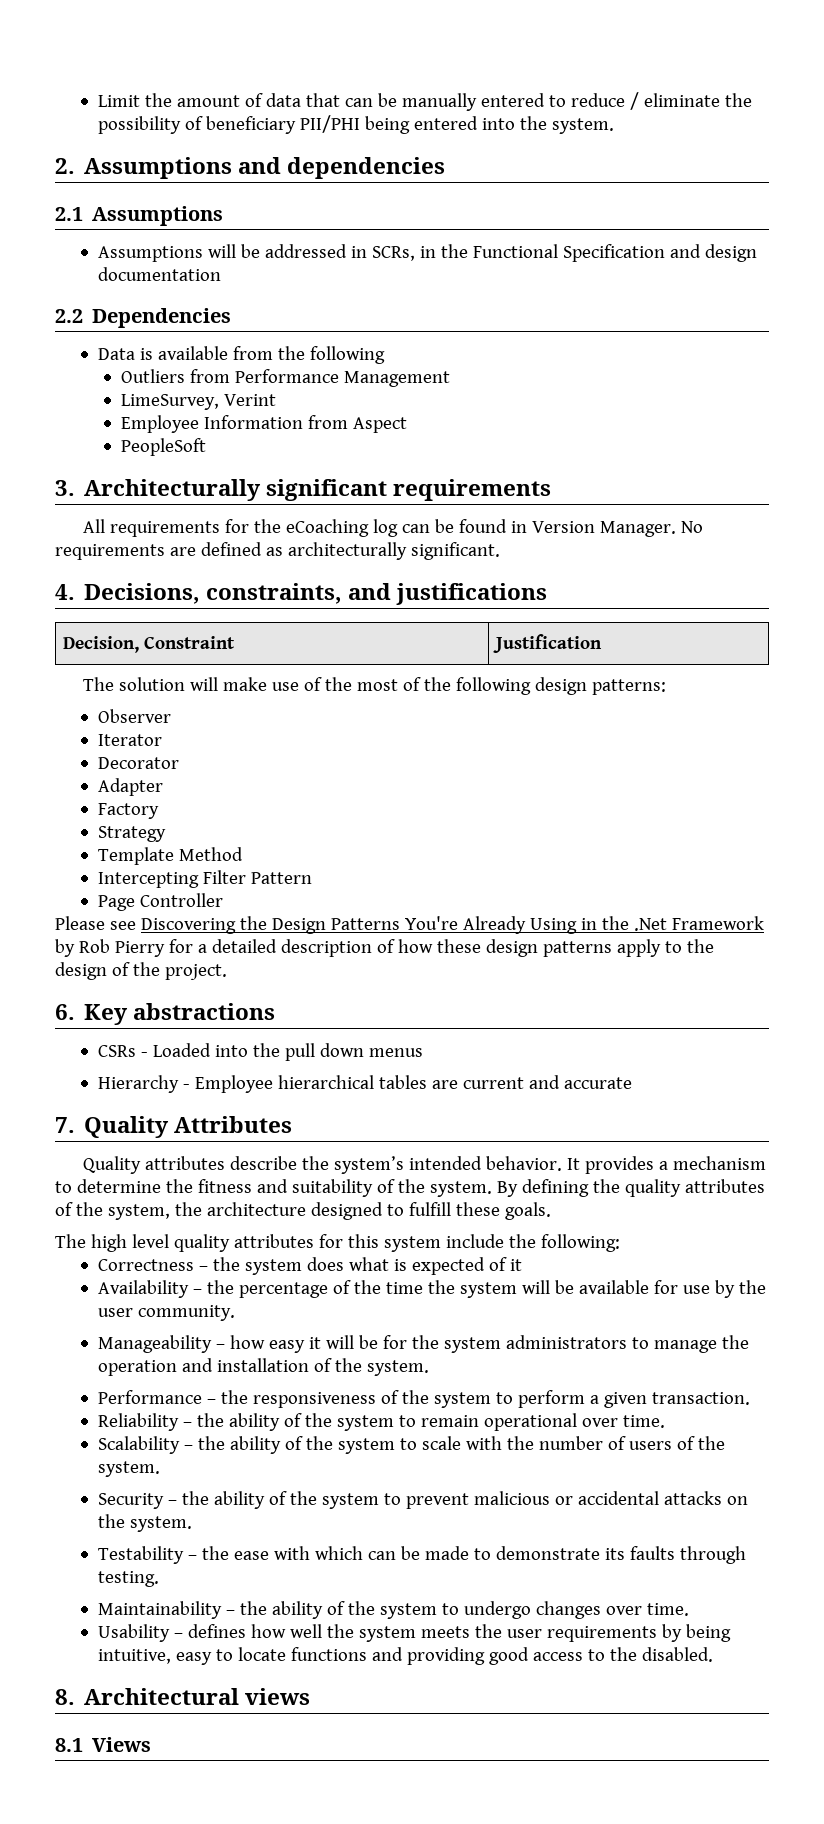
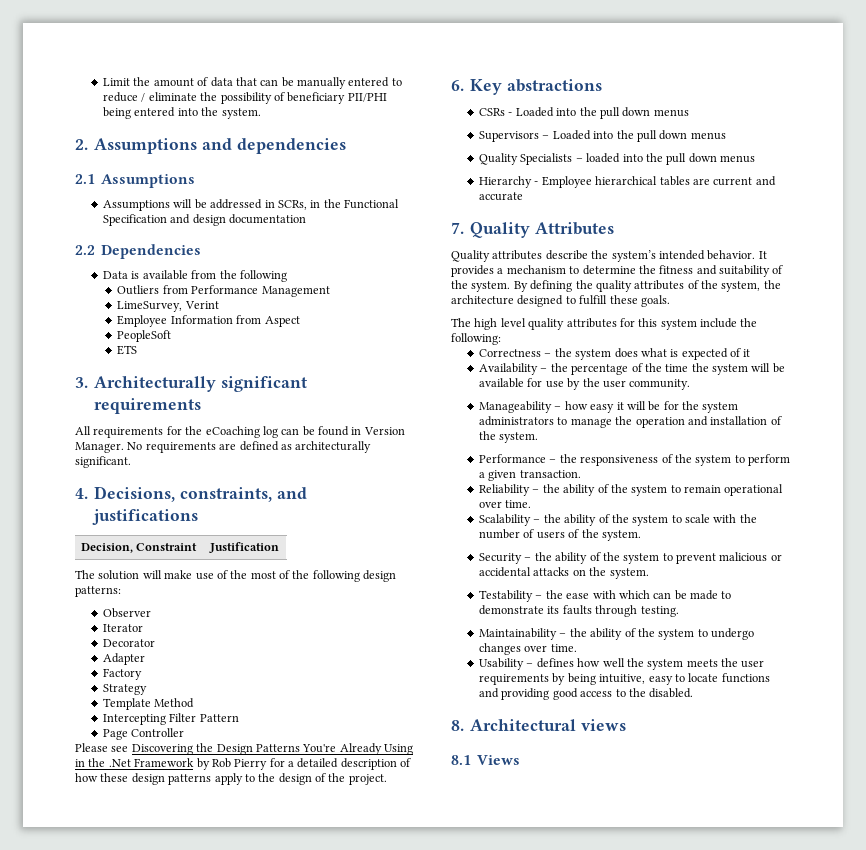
+ ETS
+ Supervisors – Loaded into the pull down menus
+ Quality Specialists – loaded into the pull down menus

